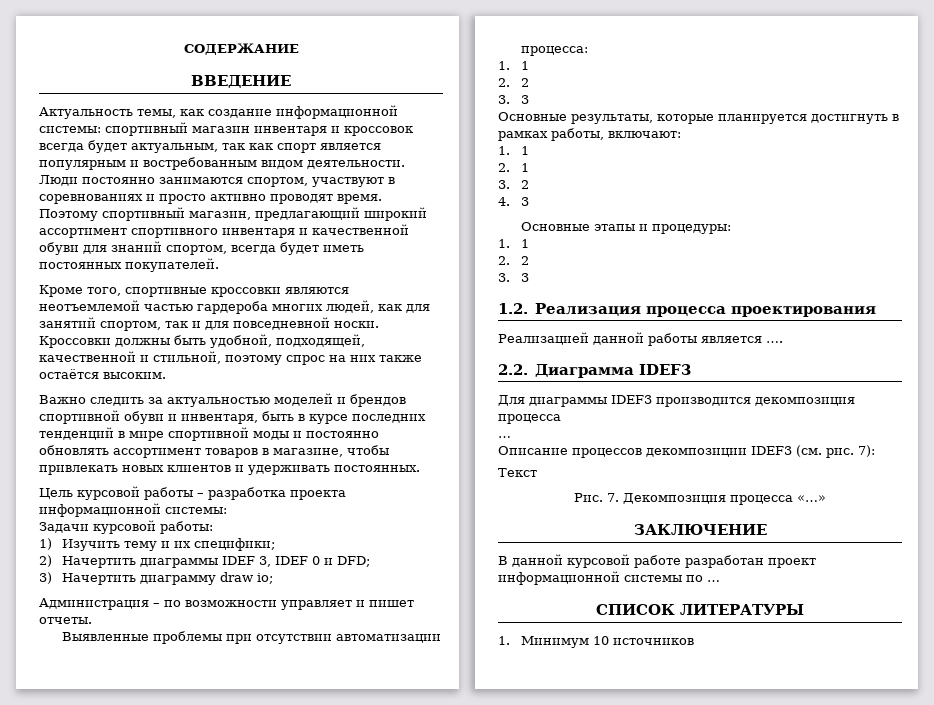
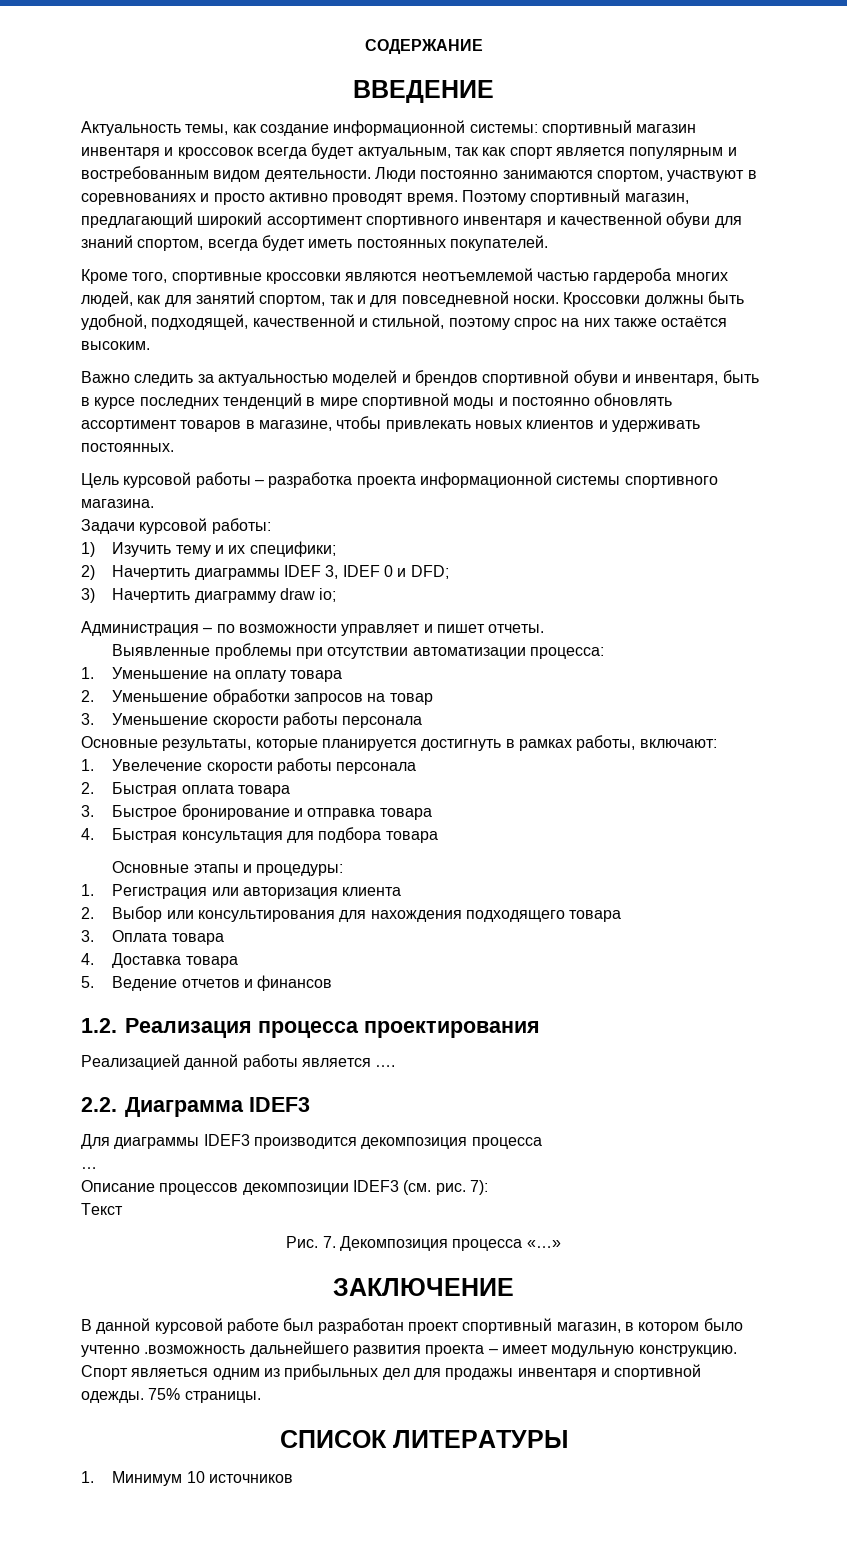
- Цель курсовой работы – разработка проекта информационной системы:
+ Цель курсовой работы – разработка проекта информационной системы спортивного магазина.
  Выявленные проблемы при отсутствии автоматизации процесса:
- 1. 1
- 2. 2
- 3. 3
+ 1. Уменьшение на оплату товара
+ 2. Уменьшение обработки запросов на товар
+ 3. Уменьшение скорости работы персонала
  Основные результаты, которые планируется достигнуть в рамках работы, включают:
- 1. 1
- 2. 1
- 3. 2
- 4. 3
+ 1. Увелечение скорости работы персонала
+ 2. Быстрая оплата товара
+ 3. Быстрое бронирование и отправка товара
+ 4. Быстрая консультация для подбора товара
  Основные этапы и процедуры:
- 1. 1
- 2. 2
- 3. 3
+ 1. Регистрация или авторизация клиента
+ 2. Выбор или консультирования для нахождения подходящего товара
+ 3. Оплата товара
+ 4. Доставка товара
+ 5. Ведение отчетов и финансов
- В данной курсовой работе разработан проект информационной системы по …
+ В данной курсовой работе был разработан проект спортивный магазин, в котором было учтенно .возможность дальнейшего развития проекта – имеет модульную конструкцию. Спорт являеться одним из прибыльных дел для продажы инвентаря и спортивной одежды. 75% страницы.

